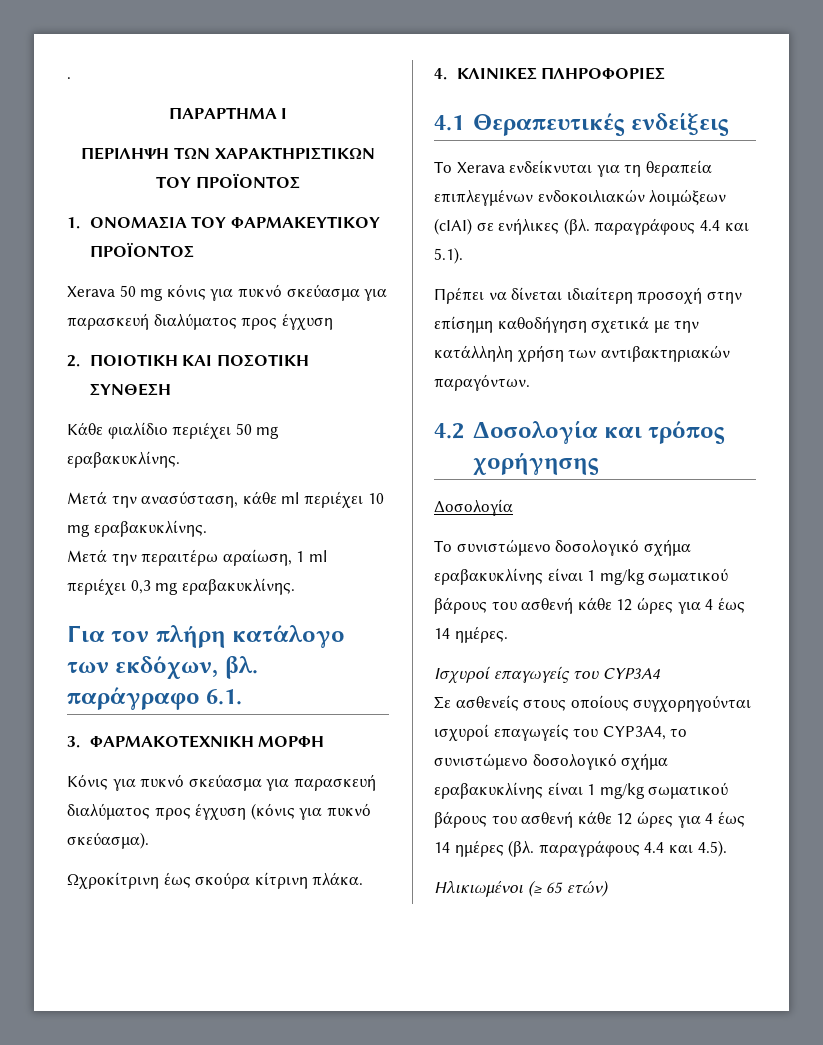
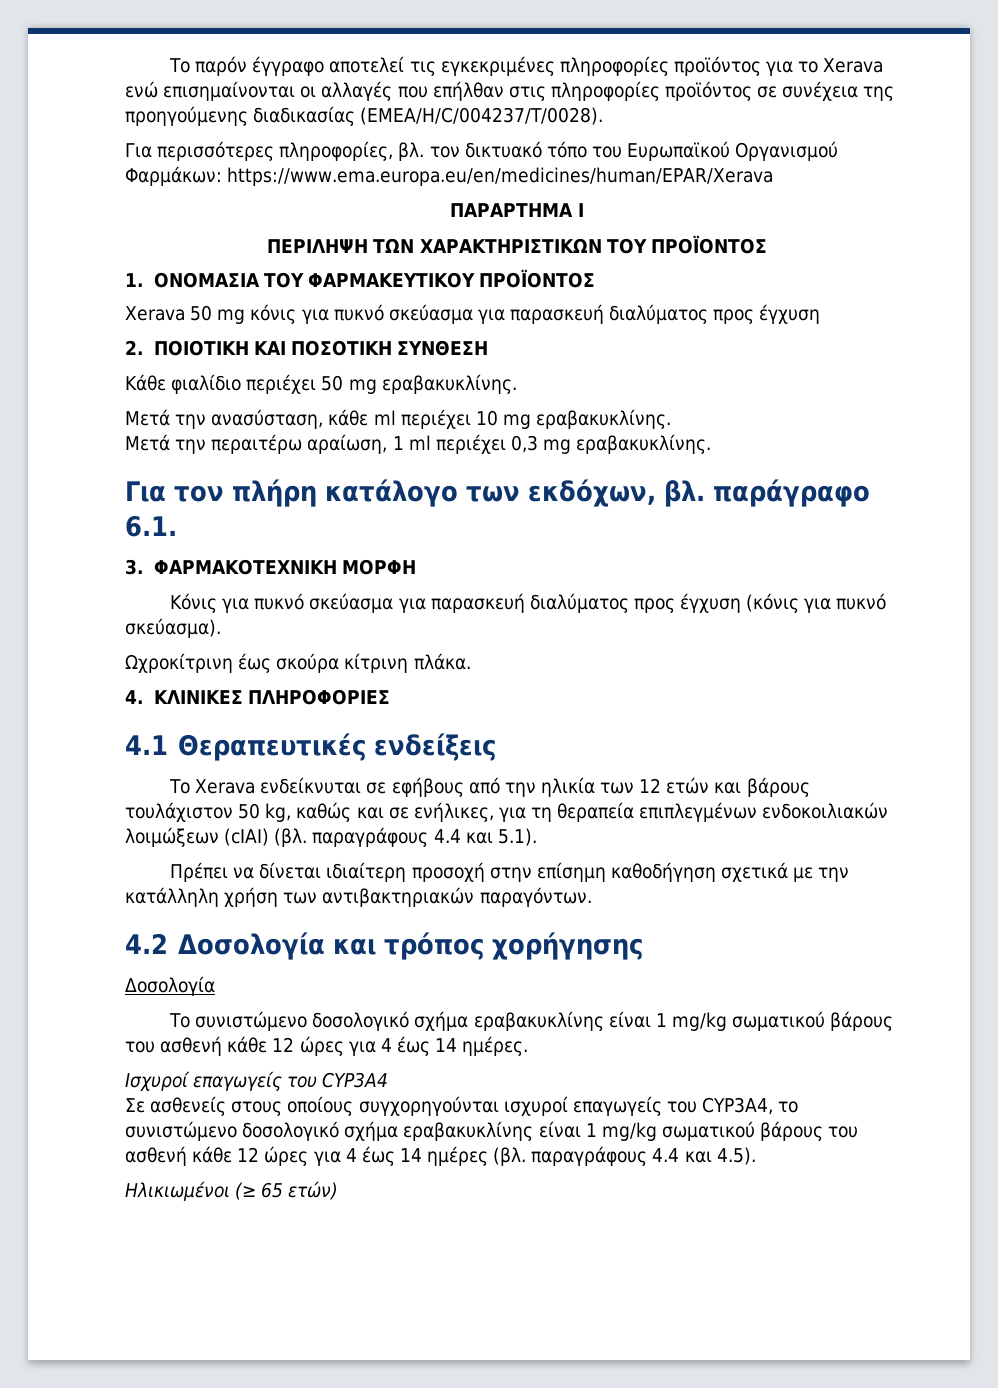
- .
+ Το παρόν έγγραφο αποτελεί τις εγκεκριμένες πληροφορίες προϊόντος για το Xerava ενώ επισημαίνονται οι αλλαγές που επήλθαν στις πληροφορίες προϊόντος σε συνέχεια της προηγούμενης διαδικασίας (EMEA/H/C/004237/T/0028).
+ Για περισσότερες πληροφορίες, βλ. τον δικτυακό τόπο του Ευρωπαϊκού Οργανισμού Φαρμάκων: https://www.ema.europa.eu/en/medicines/human/EPAR/Xerava
- Το Xerava ενδείκνυται για τη θεραπεία επιπλεγμένων ενδοκοιλιακών λοιμώξεων (cIAI) σε ενήλικες (βλ. παραγράφους 4.4 και 5.1).
+ Το Xerava ενδείκνυται σε εφήβους από την ηλικία των 12 ετών και βάρους τουλάχιστον 50 kg, καθώς και σε ενήλικες, για τη θεραπεία επιπλεγμένων ενδοκοιλιακών λοιμώξεων (cIAI) (βλ. παραγράφους 4.4 και 5.1).

